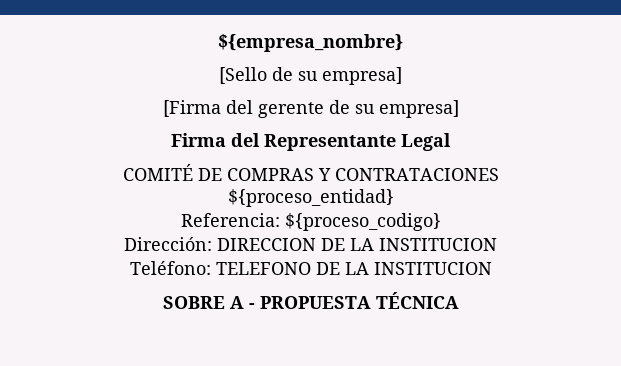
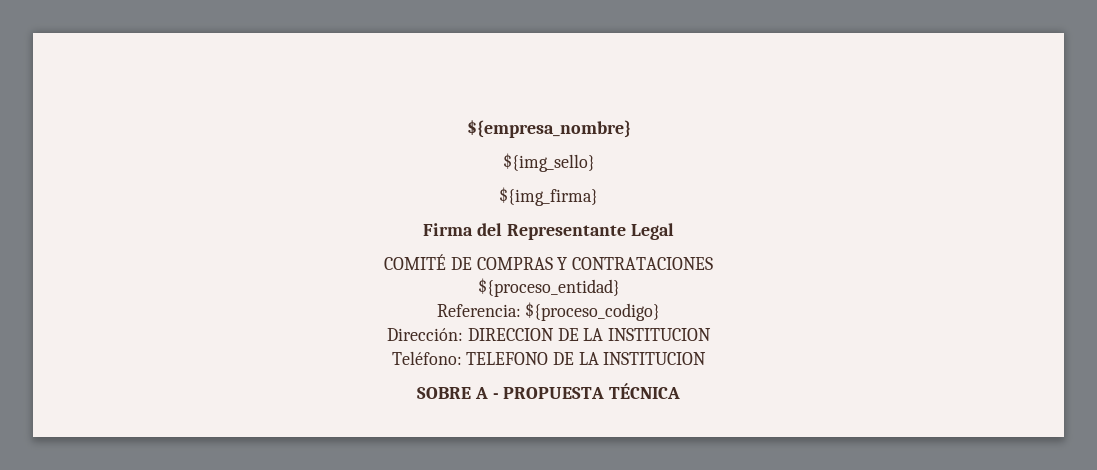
- [Sello de su empresa]
- [Firma del gerente de su empresa]
+ ${img_sello}
+ ${img_firma}

